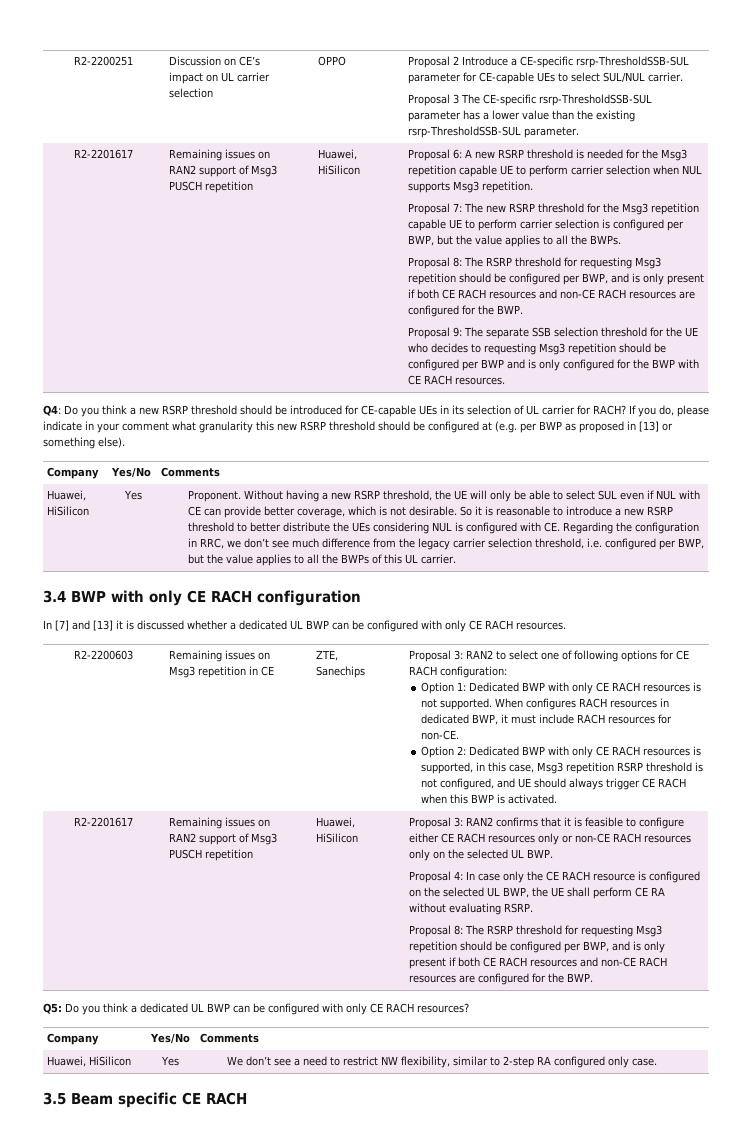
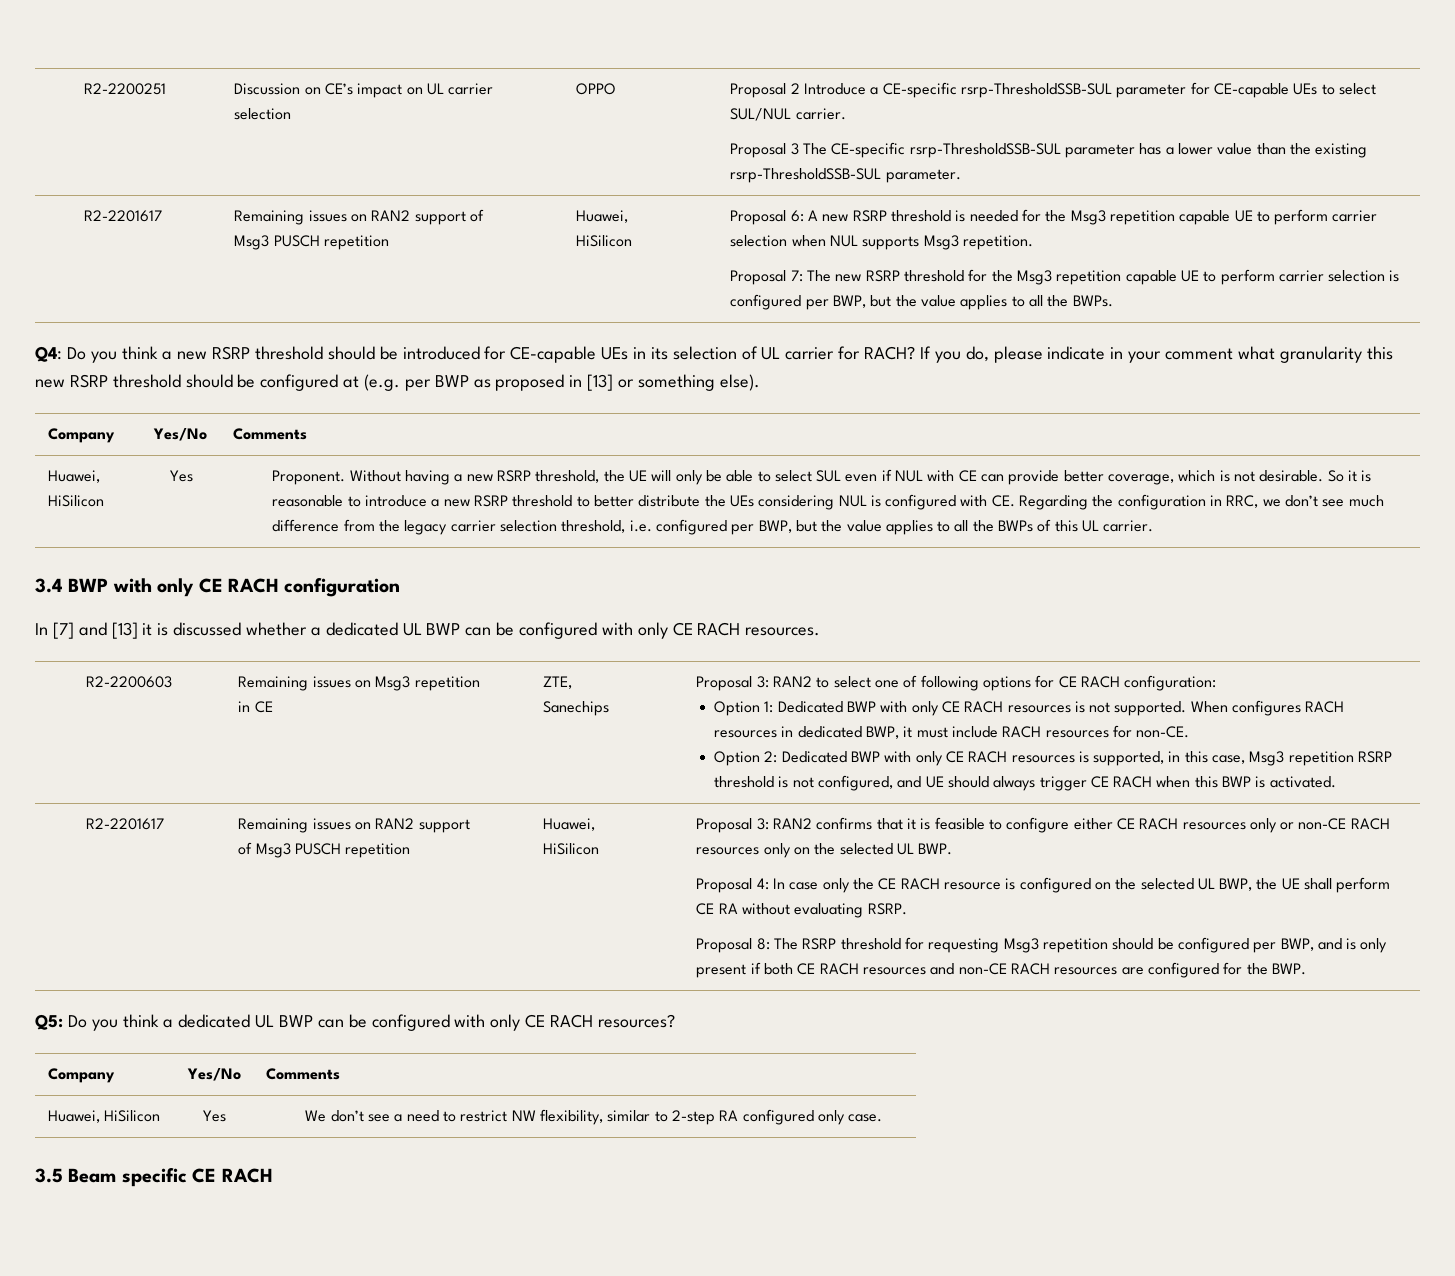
  Proposal 7: The new RSRP threshold for the Msg3 repetition capable UE to perform carrier selection is configured per BWP, but the value applies to all the BWPs.
- Proposal 8: The RSRP threshold for requesting Msg3 repetition should be configured per BWP, and is only present if both CE RACH resources and non-CE RACH resources are configured for the BWP.
- Proposal 9: The separate SSB selection threshold for the UE who decides to requesting Msg3 repetition should be configured per BWP and is only configured for the BWP with CE RACH resources.

